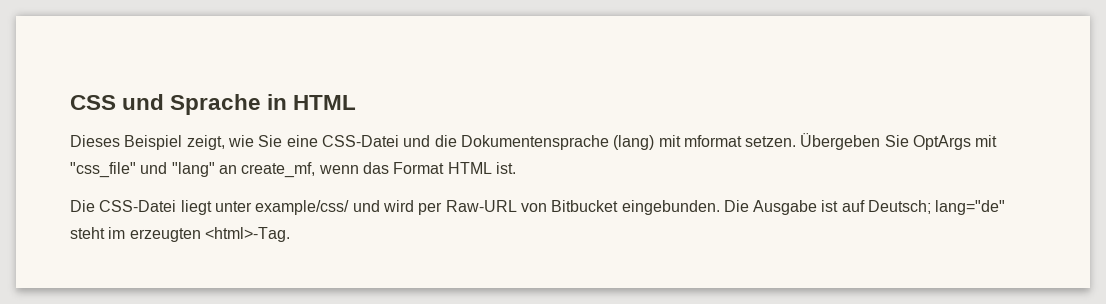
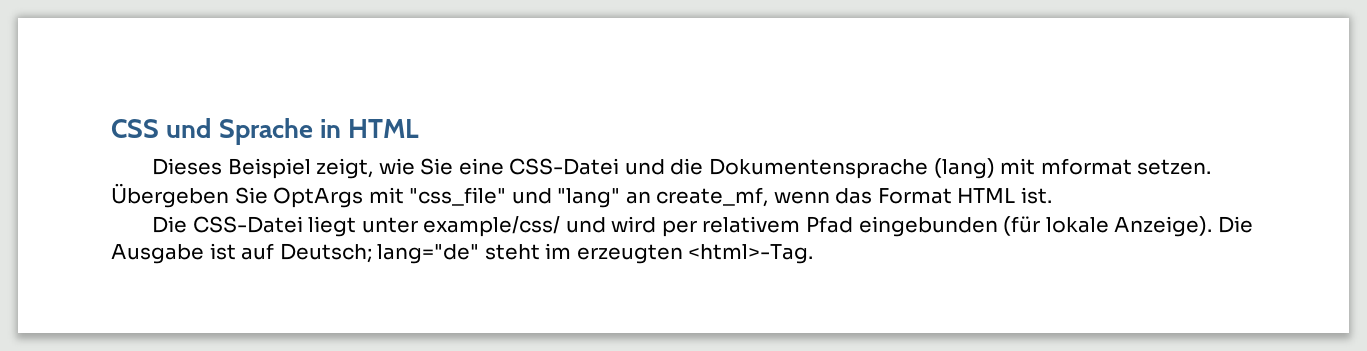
- Die CSS-Datei liegt unter example/css/ und wird per Raw-URL von Bitbucket eingebunden.
+ Die CSS-Datei liegt unter example/css/ und wird per relativem Pfad eingebunden (für lokale Anzeige).

